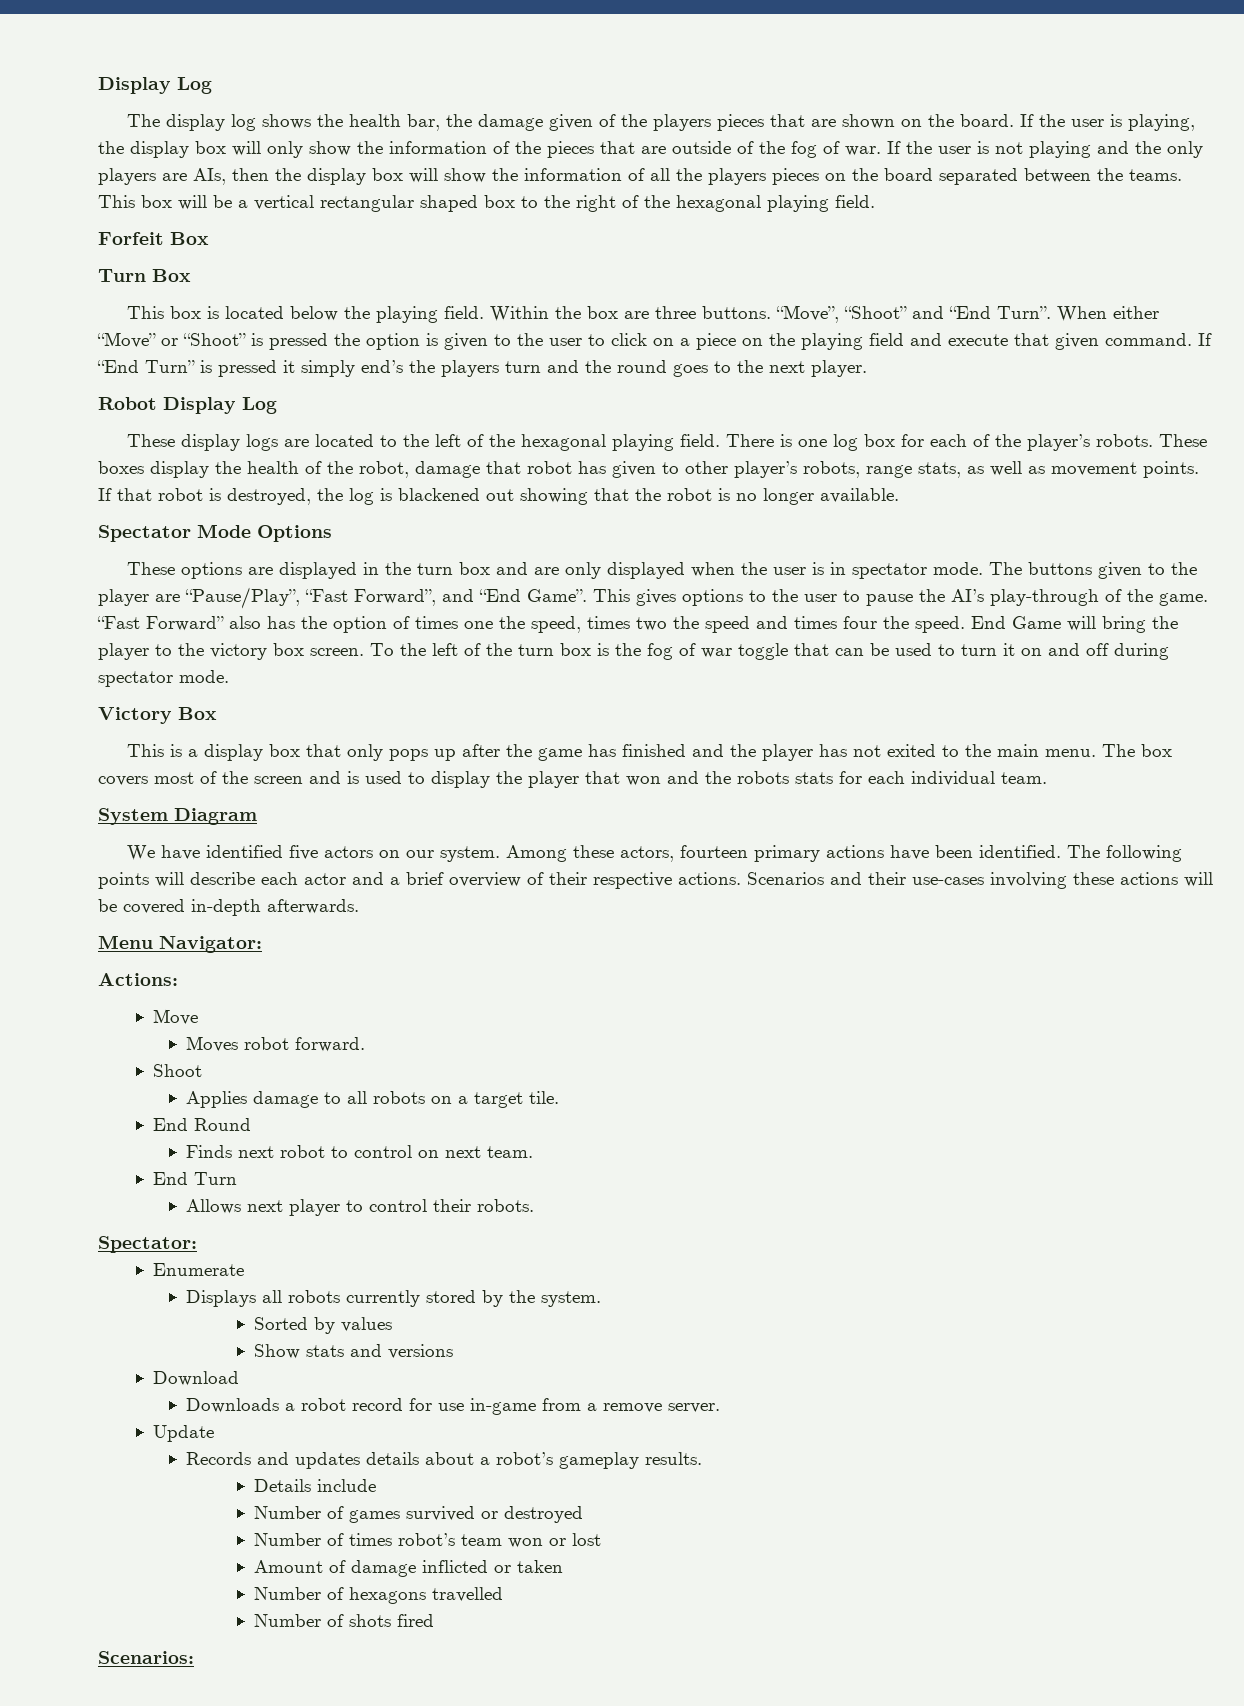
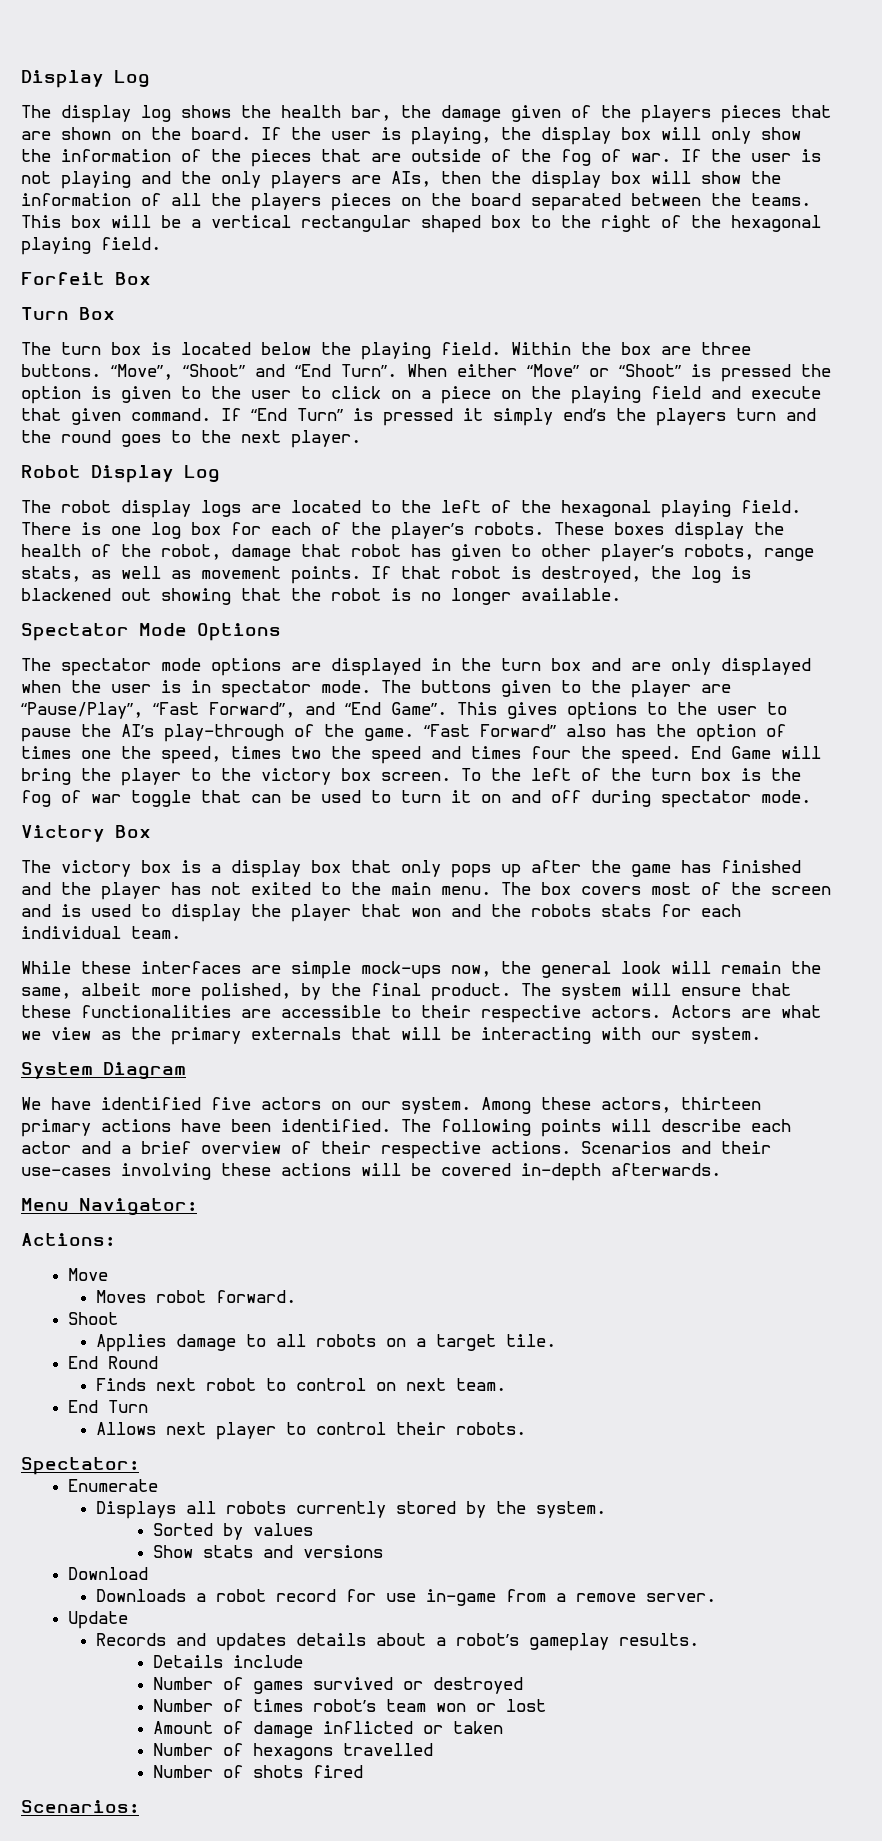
- This box is located below the playing field.
+ The turn box is located below the playing field.
- These display logs are located to the left of the hexagonal playing field.
+ The robot display logs are located to the left of the hexagonal playing field.
- These options are displayed in the turn box and are only displayed when the user is in spectator mode.
+ The spectator mode options are displayed in the turn box and are only displayed when the user is in spectator mode.
- This is a display box that only pops up after the game has finished and the player has not exited to the main menu.
+ The victory box is a display box that only pops up after the game has finished and the player has not exited to the main menu.
+ While these interfaces are simple mock-ups now, the general look will remain the same, albeit more polished, by the final product. The system will ensure that these functionalities are accessible to their respective actors. Actors are what we view as the primary externals that will be interacting with our system.
- Among these actors, fourteen primary actions have been identified.
+ Among these actors, thirteen primary actions have been identified.

